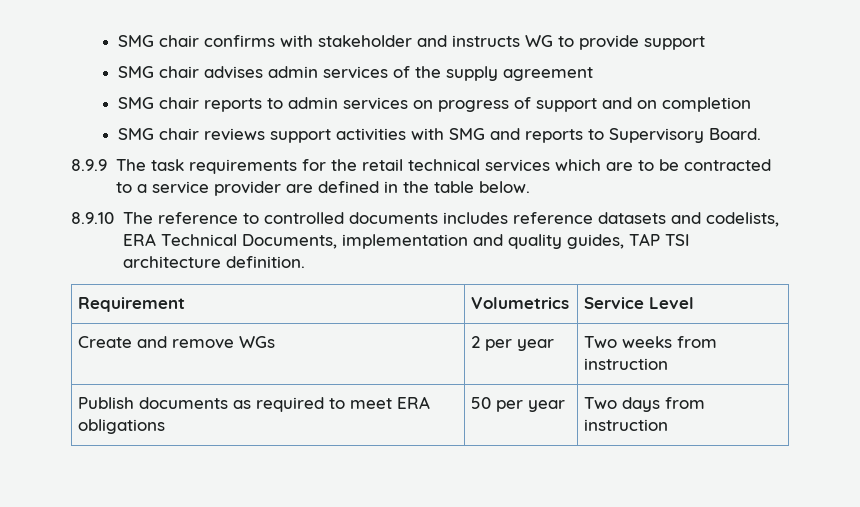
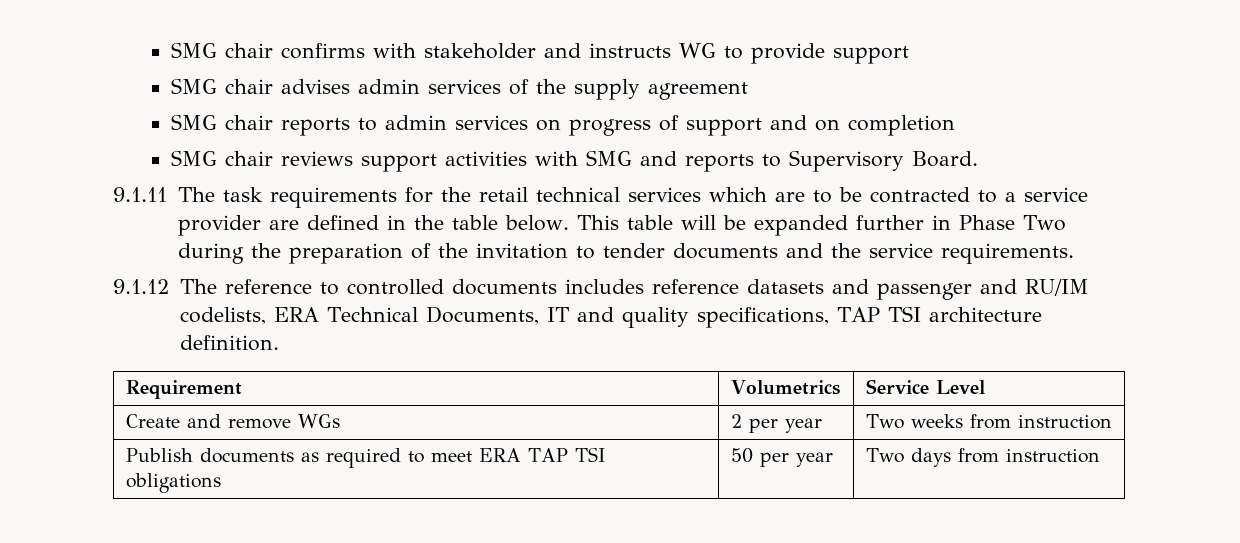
- 8.9.9 The task requirements for the retail technical services which are to be contracted to a service provider are defined in the table below.
- 8.9.10 The reference to controlled documents includes reference datasets and codelists, ERA Technical Documents, implementation and quality guides, TAP TSI architecture definition.
+ 9.1.11 The task requirements for the retail technical services which are to be contracted to a service provider are defined in the table below. This table will be expanded further in Phase Two during the preparation of the invitation to tender documents and the service requirements.
+ 9.1.12 The reference to controlled documents includes reference datasets and passenger and RU/IM codelists, ERA Technical Documents, IT and quality specifications, TAP TSI architecture definition.
- Publish documents as required to meet ERA obligations | 50 per year | Two days from instruction
+ Publish documents as required to meet ERA TAP TSI obligations | 50 per year | Two days from instruction

